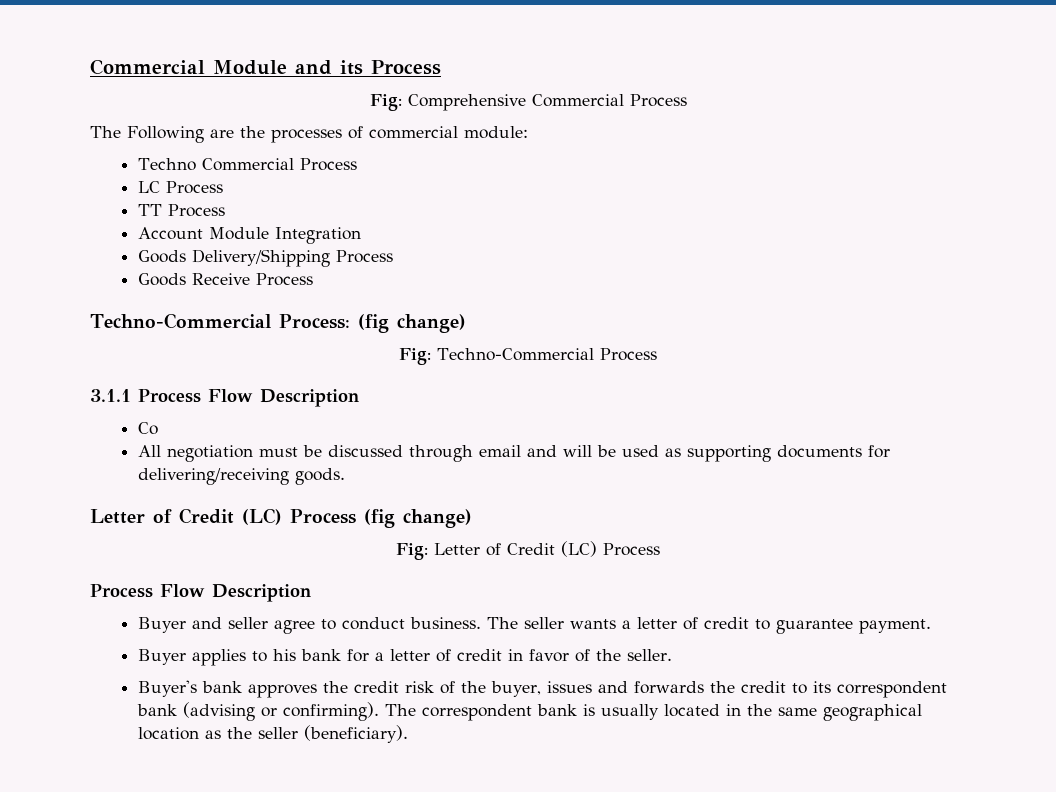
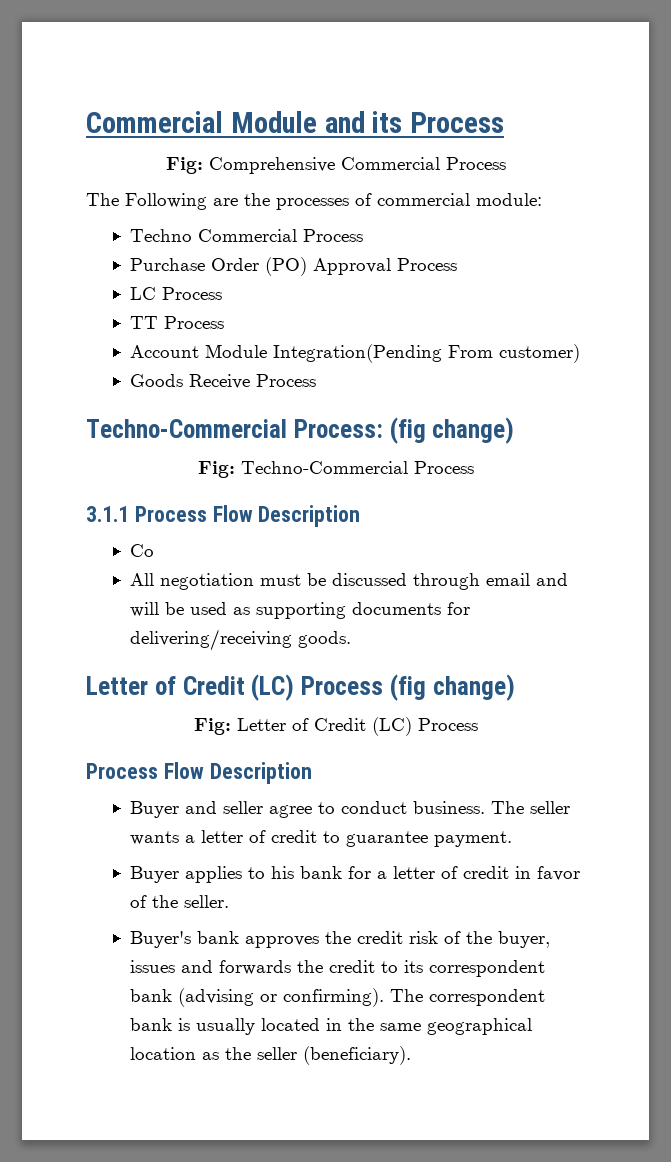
+ Purchase Order (PO) Approval Process
- Account Module Integration
- Goods Delivery/Shipping Process
+ Account Module Integration(Pending From customer)

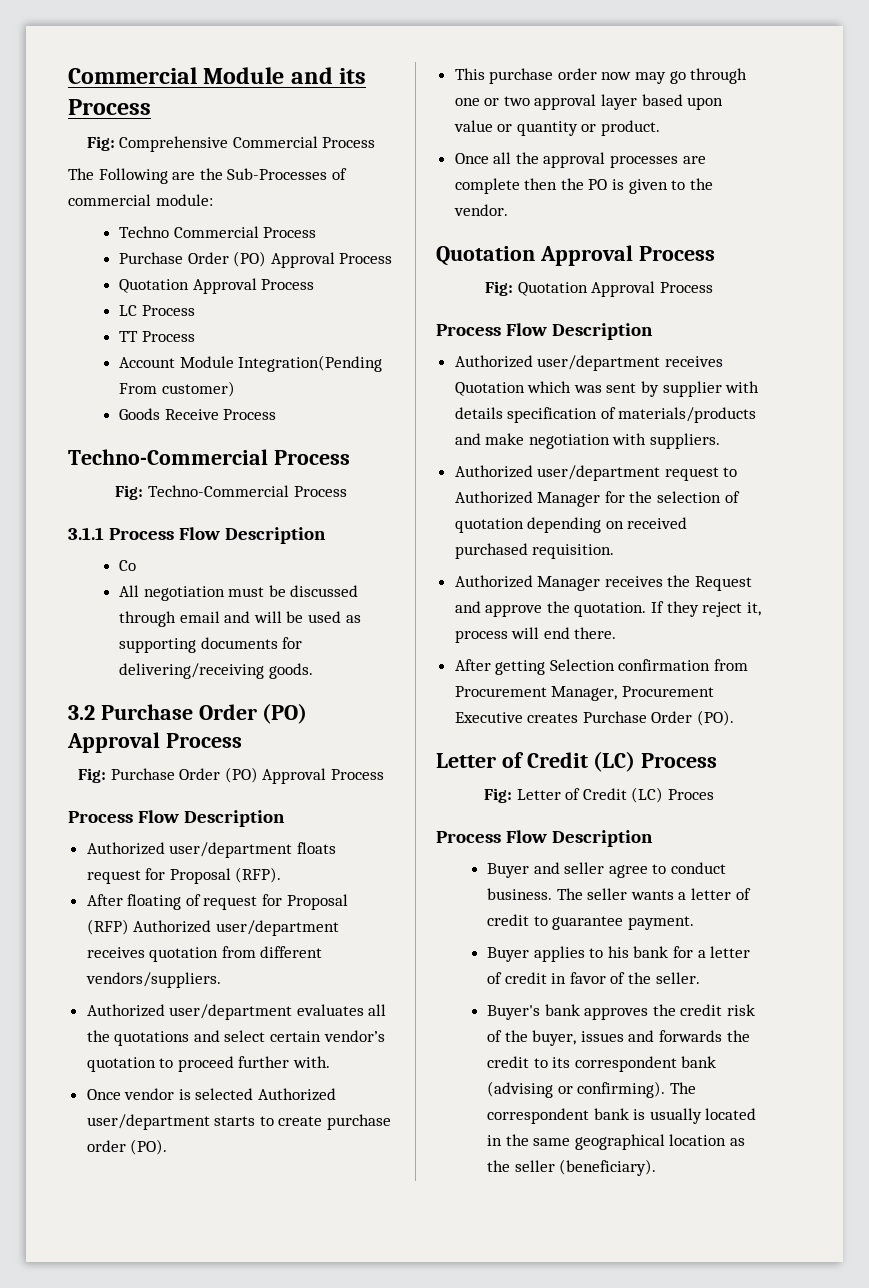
- The Following are the processes of commercial module:
+ The Following are the Sub-Processes of commercial module:
  Techno Commercial Process
  Purchase Order (PO) Approval Process
+ Quotation Approval Process
  Goods Receive Process
- Techno-Commercial Process: (fig change)
+ Techno-Commercial Process
- Letter of Credit (LC) Process (fig change)
+ 3.2 Purchase Order (PO) Approval Process
+ Fig: Purchase Order (PO) Approval Process
+ Process Flow Description
+ Authorized user/department floats request for Proposal (RFP).
+ After floating of request for Proposal (RFP) Authorized user/department receives quotation from different vendors/suppliers.
+ Authorized user/department evaluates all the quotations and select certain vendor’s quotation to proceed further with.
+ Once vendor is selected Authorized user/department starts to create purchase order (PO).
+ This purchase order now may go through one or two approval layer based upon value or quantity or product.
+ Once all the approval processes are complete then the PO is given to the vendor.
+ Quotation Approval Process
+ Fig: Quotation Approval Process
+ Process Flow Description
+ Authorized user/department receives Quotation which was sent by supplier with details specification of materials/products and make negotiation with suppliers.
+ Authorized user/department request to Authorized Manager for the selection of quotation depending on received purchased requisition.
+ Authorized Manager receives the Request and approve the quotation. If they reject it, process will end there.
+ After getting Selection confirmation from Procurement Manager, Procurement Executive creates Purchase Order (PO).
+ Letter of Credit (LC) Process
- Fig: Letter of Credit (LC) Process
+ Fig: Letter of Credit (LC) Proces

